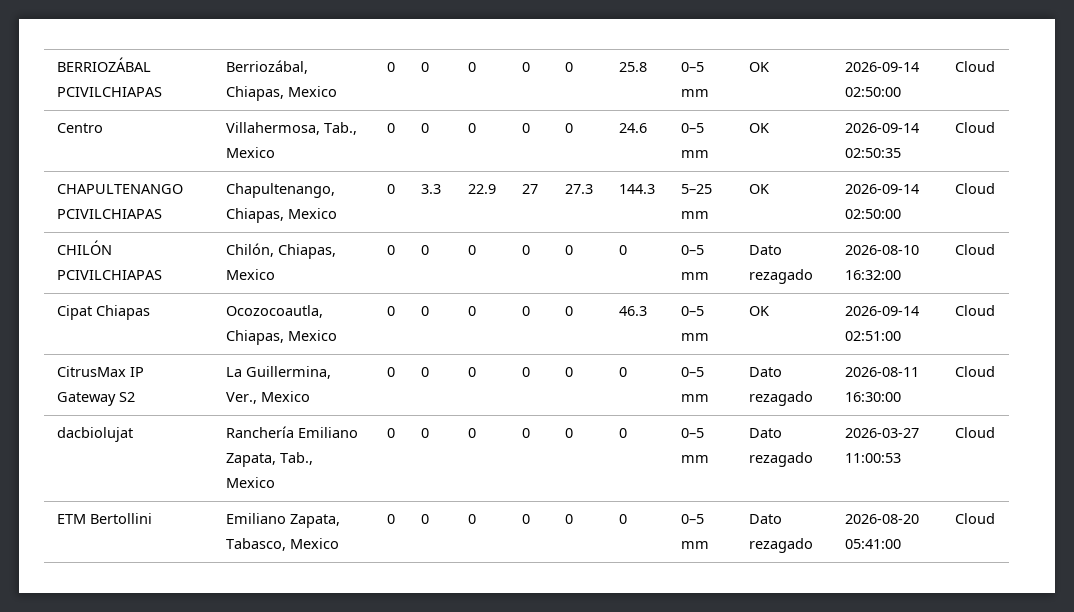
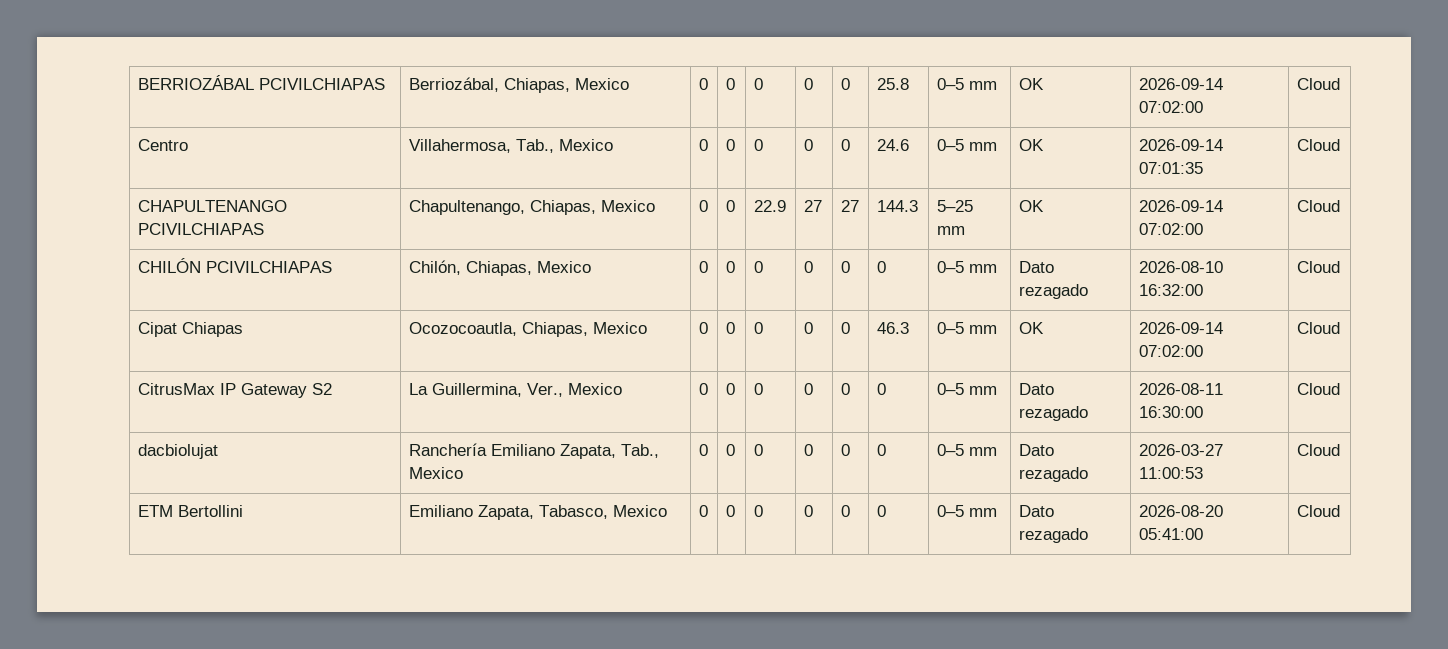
- BERRIOZÁBAL PCIVILCHIAPAS | Berriozábal, Chiapas, Mexico | 0 | 0 | 0 | 0 | 0 | 25.8 | 0–5 mm | OK | 2026-09-14 02:50:00 | Cloud
+ BERRIOZÁBAL PCIVILCHIAPAS | Berriozábal, Chiapas, Mexico | 0 | 0 | 0 | 0 | 0 | 25.8 | 0–5 mm | OK | 2026-09-14 07:02:00 | Cloud
- Centro | Villahermosa, Tab., Mexico | 0 | 0 | 0 | 0 | 0 | 24.6 | 0–5 mm | OK | 2026-09-14 02:50:35 | Cloud
+ Centro | Villahermosa, Tab., Mexico | 0 | 0 | 0 | 0 | 0 | 24.6 | 0–5 mm | OK | 2026-09-14 07:01:35 | Cloud
- CHAPULTENANGO PCIVILCHIAPAS | Chapultenango, Chiapas, Mexico | 0 | 3.3 | 22.9 | 27 | 27.3 | 144.3 | 5–25 mm | OK | 2026-09-14 02:50:00 | Cloud
+ CHAPULTENANGO PCIVILCHIAPAS | Chapultenango, Chiapas, Mexico | 0 | 0 | 22.9 | 27 | 27 | 144.3 | 5–25 mm | OK | 2026-09-14 07:02:00 | Cloud
- Cipat Chiapas | Ocozocoautla, Chiapas, Mexico | 0 | 0 | 0 | 0 | 0 | 46.3 | 0–5 mm | OK | 2026-09-14 02:51:00 | Cloud
+ Cipat Chiapas | Ocozocoautla, Chiapas, Mexico | 0 | 0 | 0 | 0 | 0 | 46.3 | 0–5 mm | OK | 2026-09-14 07:02:00 | Cloud

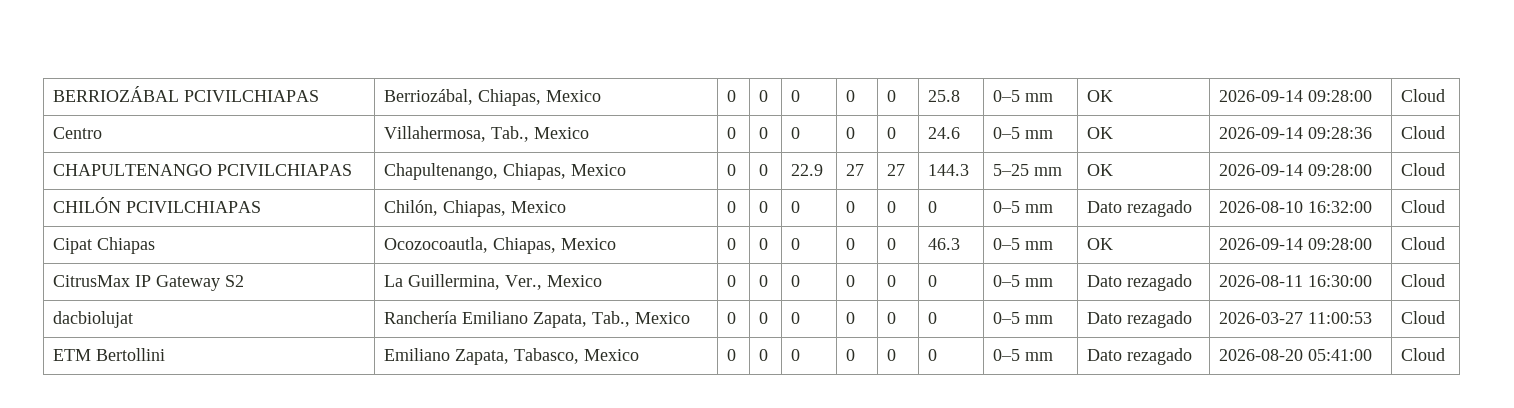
- BERRIOZÁBAL PCIVILCHIAPAS | Berriozábal, Chiapas, Mexico | 0 | 0 | 0 | 0 | 0 | 25.8 | 0–5 mm | OK | 2026-09-14 07:02:00 | Cloud
+ BERRIOZÁBAL PCIVILCHIAPAS | Berriozábal, Chiapas, Mexico | 0 | 0 | 0 | 0 | 0 | 25.8 | 0–5 mm | OK | 2026-09-14 09:28:00 | Cloud
- Centro | Villahermosa, Tab., Mexico | 0 | 0 | 0 | 0 | 0 | 24.6 | 0–5 mm | OK | 2026-09-14 07:01:35 | Cloud
+ Centro | Villahermosa, Tab., Mexico | 0 | 0 | 0 | 0 | 0 | 24.6 | 0–5 mm | OK | 2026-09-14 09:28:36 | Cloud
- CHAPULTENANGO PCIVILCHIAPAS | Chapultenango, Chiapas, Mexico | 0 | 0 | 22.9 | 27 | 27 | 144.3 | 5–25 mm | OK | 2026-09-14 07:02:00 | Cloud
+ CHAPULTENANGO PCIVILCHIAPAS | Chapultenango, Chiapas, Mexico | 0 | 0 | 22.9 | 27 | 27 | 144.3 | 5–25 mm | OK | 2026-09-14 09:28:00 | Cloud
- Cipat Chiapas | Ocozocoautla, Chiapas, Mexico | 0 | 0 | 0 | 0 | 0 | 46.3 | 0–5 mm | OK | 2026-09-14 07:02:00 | Cloud
+ Cipat Chiapas | Ocozocoautla, Chiapas, Mexico | 0 | 0 | 0 | 0 | 0 | 46.3 | 0–5 mm | OK | 2026-09-14 09:28:00 | Cloud

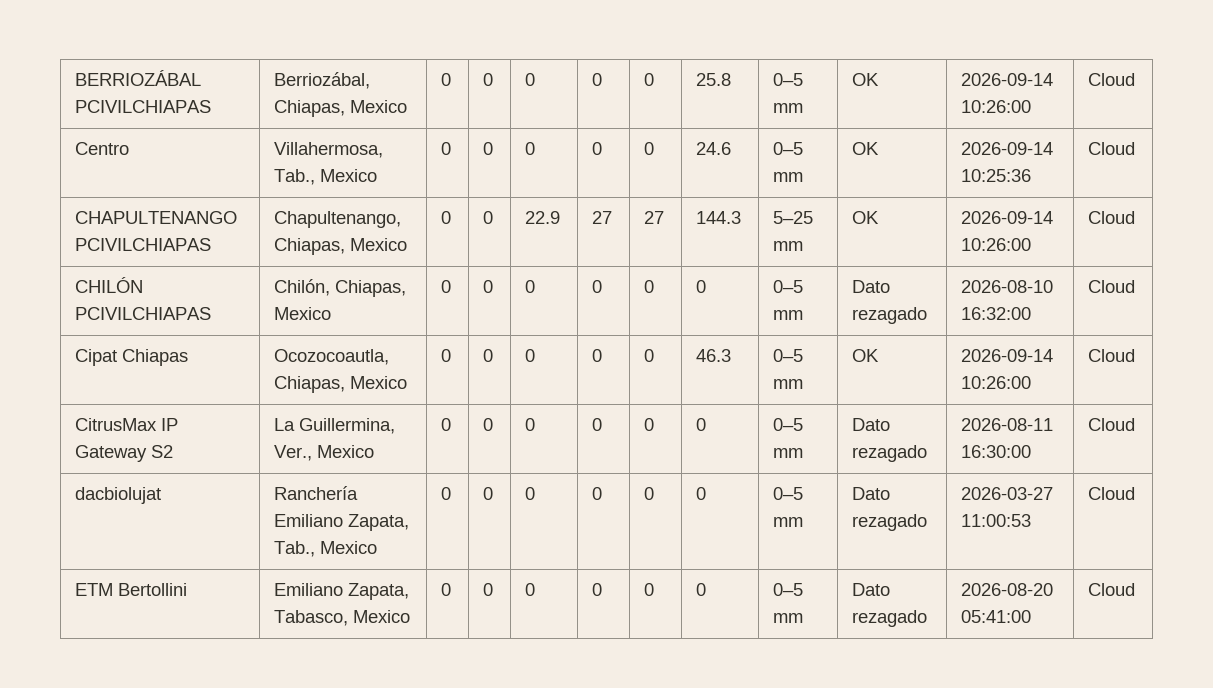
- BERRIOZÁBAL PCIVILCHIAPAS | Berriozábal, Chiapas, Mexico | 0 | 0 | 0 | 0 | 0 | 25.8 | 0–5 mm | OK | 2026-09-14 09:28:00 | Cloud
+ BERRIOZÁBAL PCIVILCHIAPAS | Berriozábal, Chiapas, Mexico | 0 | 0 | 0 | 0 | 0 | 25.8 | 0–5 mm | OK | 2026-09-14 10:26:00 | Cloud
- Centro | Villahermosa, Tab., Mexico | 0 | 0 | 0 | 0 | 0 | 24.6 | 0–5 mm | OK | 2026-09-14 09:28:36 | Cloud
+ Centro | Villahermosa, Tab., Mexico | 0 | 0 | 0 | 0 | 0 | 24.6 | 0–5 mm | OK | 2026-09-14 10:25:36 | Cloud
- CHAPULTENANGO PCIVILCHIAPAS | Chapultenango, Chiapas, Mexico | 0 | 0 | 22.9 | 27 | 27 | 144.3 | 5–25 mm | OK | 2026-09-14 09:28:00 | Cloud
+ CHAPULTENANGO PCIVILCHIAPAS | Chapultenango, Chiapas, Mexico | 0 | 0 | 22.9 | 27 | 27 | 144.3 | 5–25 mm | OK | 2026-09-14 10:26:00 | Cloud
- Cipat Chiapas | Ocozocoautla, Chiapas, Mexico | 0 | 0 | 0 | 0 | 0 | 46.3 | 0–5 mm | OK | 2026-09-14 09:28:00 | Cloud
+ Cipat Chiapas | Ocozocoautla, Chiapas, Mexico | 0 | 0 | 0 | 0 | 0 | 46.3 | 0–5 mm | OK | 2026-09-14 10:26:00 | Cloud

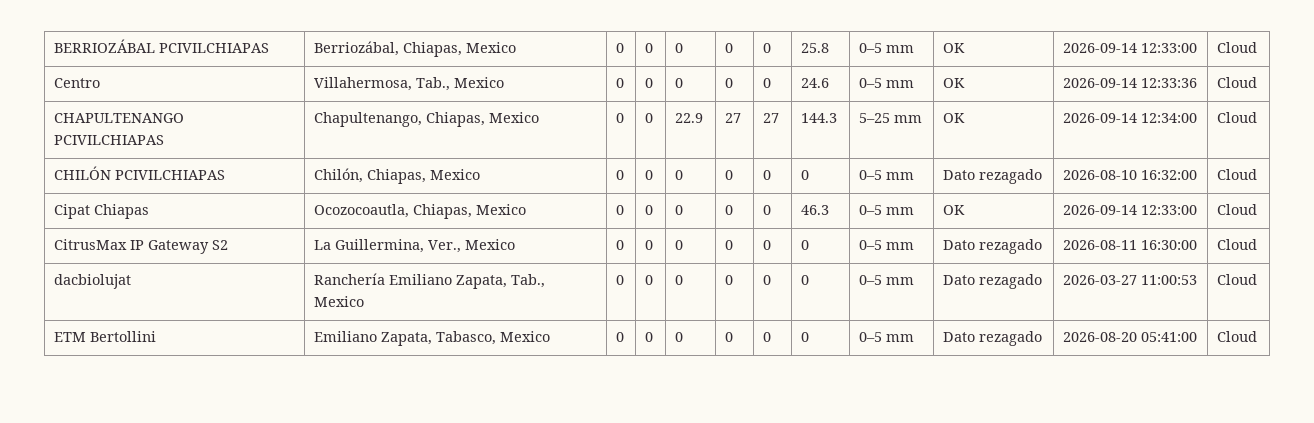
- BERRIOZÁBAL PCIVILCHIAPAS | Berriozábal, Chiapas, Mexico | 0 | 0 | 0 | 0 | 0 | 25.8 | 0–5 mm | OK | 2026-09-14 10:26:00 | Cloud
+ BERRIOZÁBAL PCIVILCHIAPAS | Berriozábal, Chiapas, Mexico | 0 | 0 | 0 | 0 | 0 | 25.8 | 0–5 mm | OK | 2026-09-14 12:33:00 | Cloud
- Centro | Villahermosa, Tab., Mexico | 0 | 0 | 0 | 0 | 0 | 24.6 | 0–5 mm | OK | 2026-09-14 10:25:36 | Cloud
+ Centro | Villahermosa, Tab., Mexico | 0 | 0 | 0 | 0 | 0 | 24.6 | 0–5 mm | OK | 2026-09-14 12:33:36 | Cloud
- CHAPULTENANGO PCIVILCHIAPAS | Chapultenango, Chiapas, Mexico | 0 | 0 | 22.9 | 27 | 27 | 144.3 | 5–25 mm | OK | 2026-09-14 10:26:00 | Cloud
+ CHAPULTENANGO PCIVILCHIAPAS | Chapultenango, Chiapas, Mexico | 0 | 0 | 22.9 | 27 | 27 | 144.3 | 5–25 mm | OK | 2026-09-14 12:34:00 | Cloud
- Cipat Chiapas | Ocozocoautla, Chiapas, Mexico | 0 | 0 | 0 | 0 | 0 | 46.3 | 0–5 mm | OK | 2026-09-14 10:26:00 | Cloud
+ Cipat Chiapas | Ocozocoautla, Chiapas, Mexico | 0 | 0 | 0 | 0 | 0 | 46.3 | 0–5 mm | OK | 2026-09-14 12:33:00 | Cloud

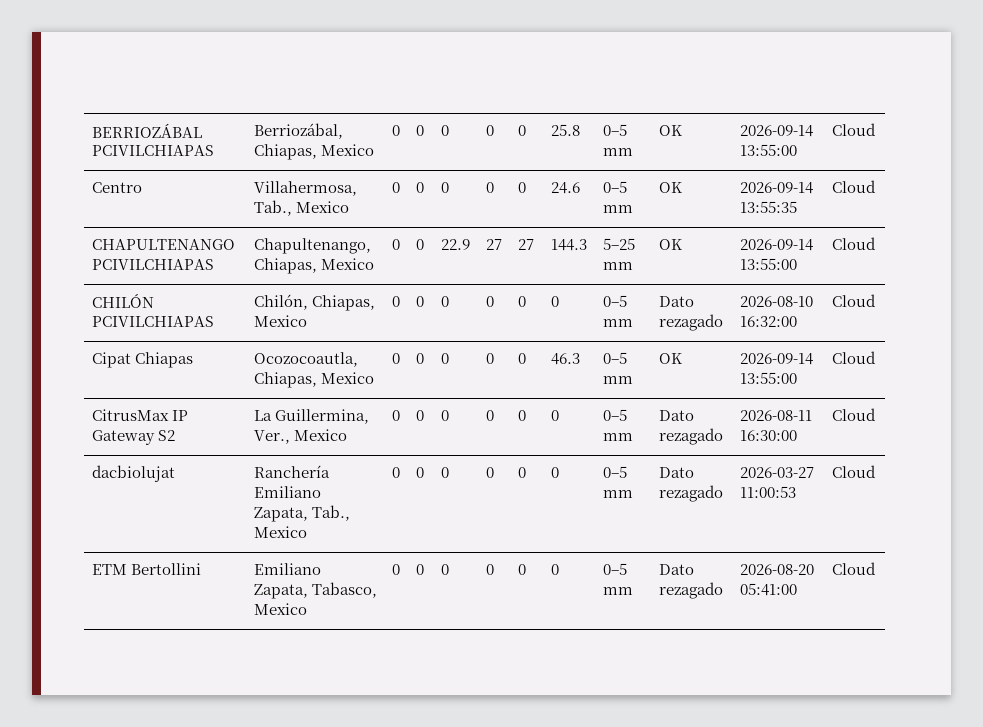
- BERRIOZÁBAL PCIVILCHIAPAS | Berriozábal, Chiapas, Mexico | 0 | 0 | 0 | 0 | 0 | 25.8 | 0–5 mm | OK | 2026-09-14 12:33:00 | Cloud
+ BERRIOZÁBAL PCIVILCHIAPAS | Berriozábal, Chiapas, Mexico | 0 | 0 | 0 | 0 | 0 | 25.8 | 0–5 mm | OK | 2026-09-14 13:55:00 | Cloud
- Centro | Villahermosa, Tab., Mexico | 0 | 0 | 0 | 0 | 0 | 24.6 | 0–5 mm | OK | 2026-09-14 12:33:36 | Cloud
+ Centro | Villahermosa, Tab., Mexico | 0 | 0 | 0 | 0 | 0 | 24.6 | 0–5 mm | OK | 2026-09-14 13:55:35 | Cloud
- CHAPULTENANGO PCIVILCHIAPAS | Chapultenango, Chiapas, Mexico | 0 | 0 | 22.9 | 27 | 27 | 144.3 | 5–25 mm | OK | 2026-09-14 12:34:00 | Cloud
+ CHAPULTENANGO PCIVILCHIAPAS | Chapultenango, Chiapas, Mexico | 0 | 0 | 22.9 | 27 | 27 | 144.3 | 5–25 mm | OK | 2026-09-14 13:55:00 | Cloud
- Cipat Chiapas | Ocozocoautla, Chiapas, Mexico | 0 | 0 | 0 | 0 | 0 | 46.3 | 0–5 mm | OK | 2026-09-14 12:33:00 | Cloud
+ Cipat Chiapas | Ocozocoautla, Chiapas, Mexico | 0 | 0 | 0 | 0 | 0 | 46.3 | 0–5 mm | OK | 2026-09-14 13:55:00 | Cloud

